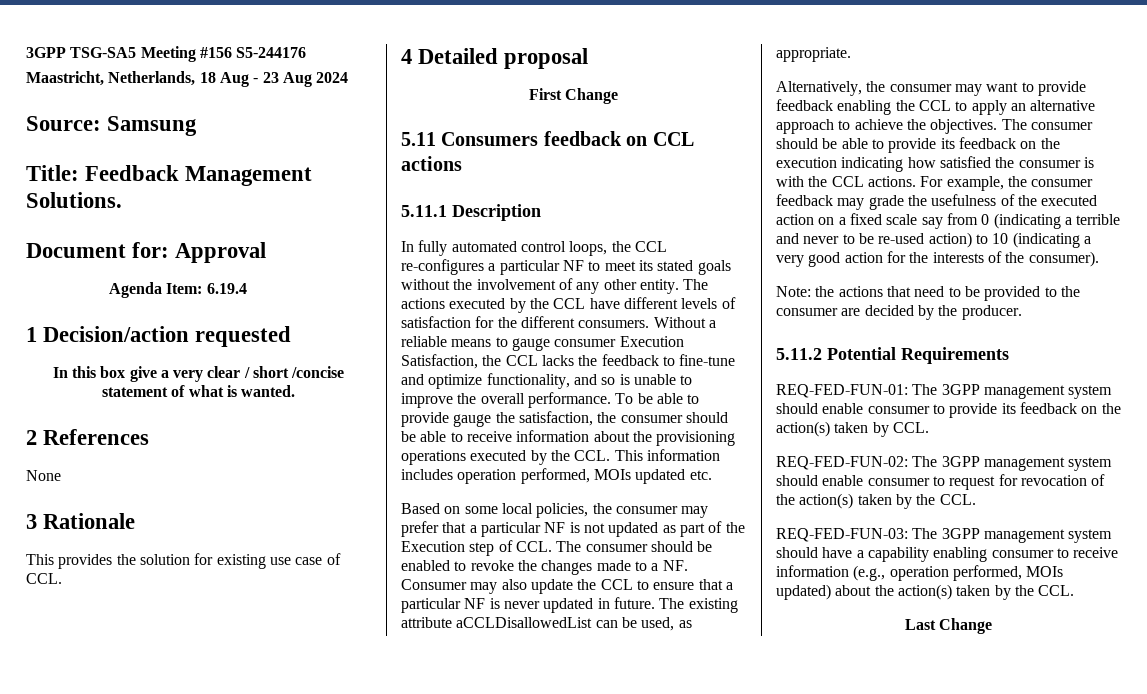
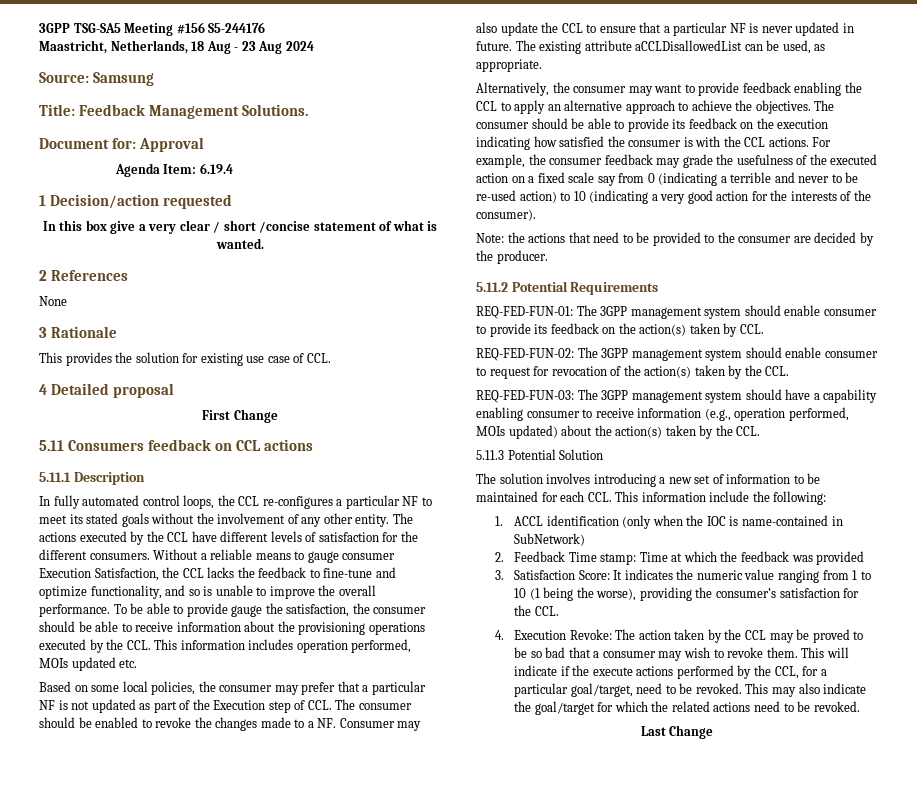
+ 5.11.3 Potential Solution
+ The solution involves introducing a new set of information to be maintained for each CCL. This information include the following:
+ 1. ACCL identification (only when the IOC is name-contained in SubNetwork)
+ 2. Feedback Time stamp: Time at which the feedback was provided
+ 3. Satisfaction Score: It indicates the numeric value ranging from 1 to 10 (1 being the worse), providing the consumer’s satisfaction for the CCL.
+ 4. Execution Revoke: The action taken by the CCL may be proved to be so bad that a consumer may wish to revoke them. This will indicate if the execute actions performed by the CCL, for a particular goal/target, need to be revoked. This may also indicate the goal/target for which the related actions need to be revoked.

